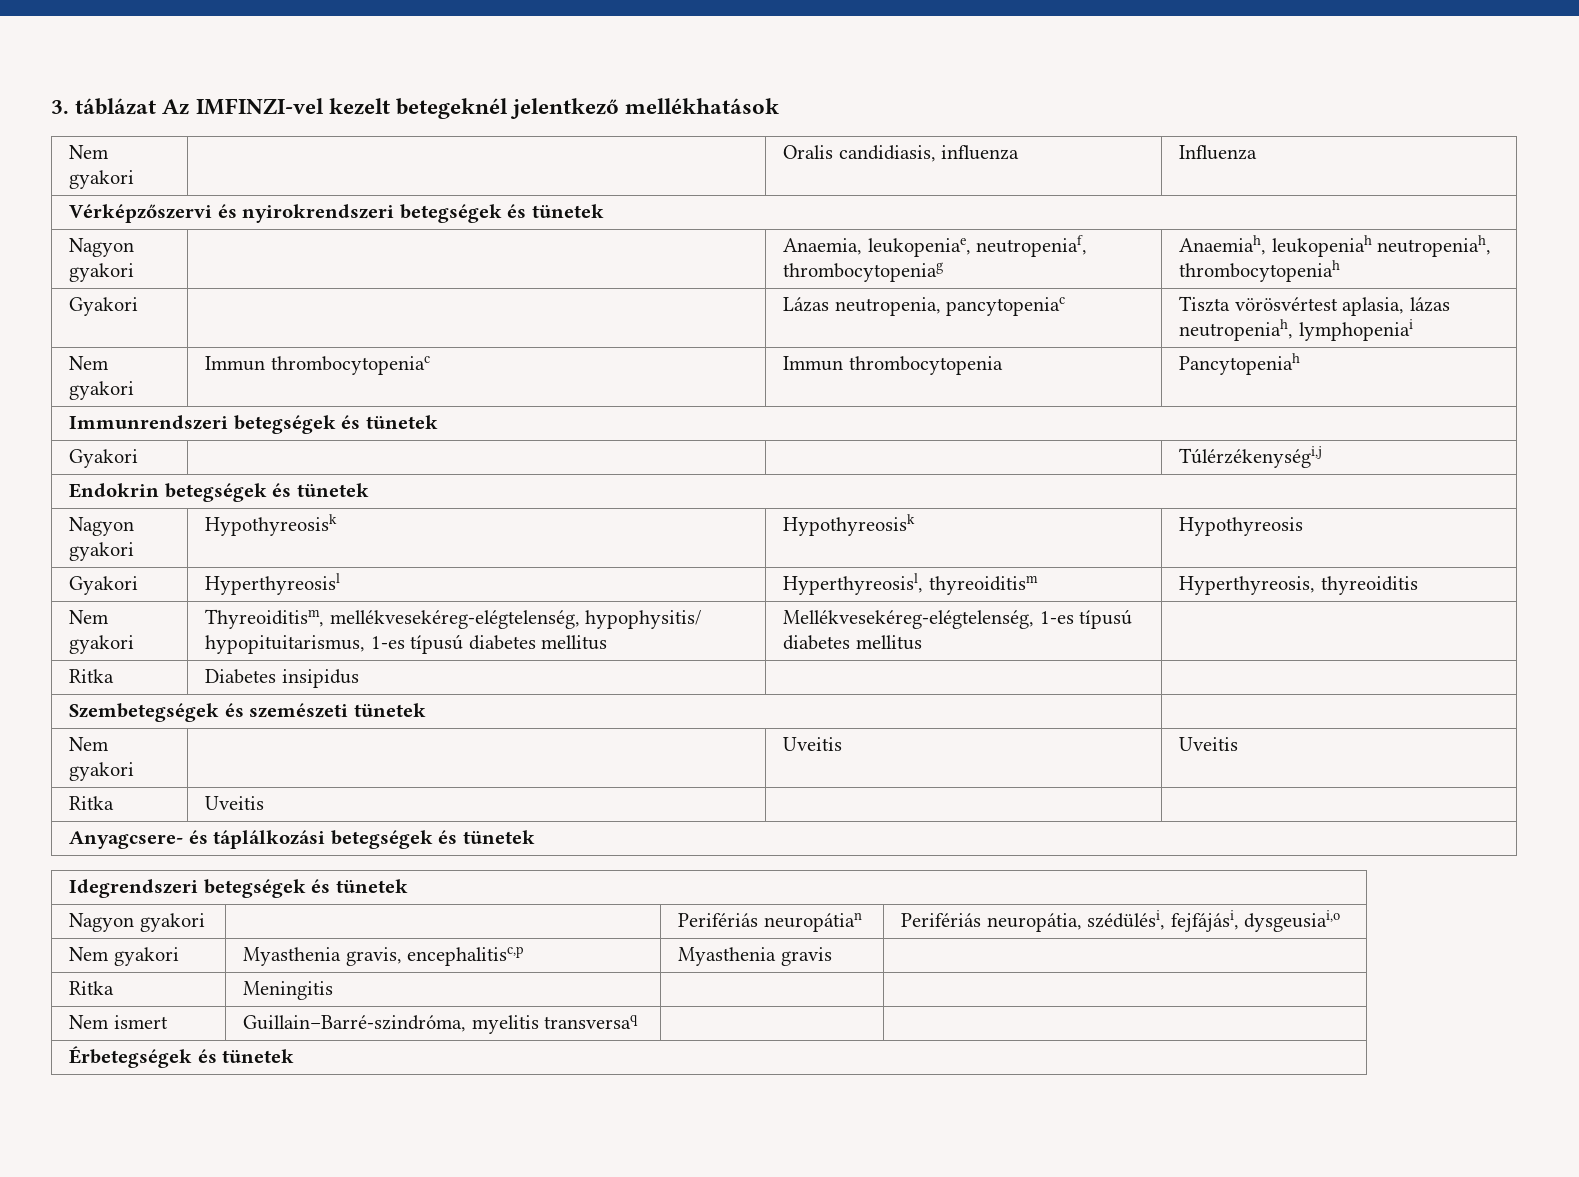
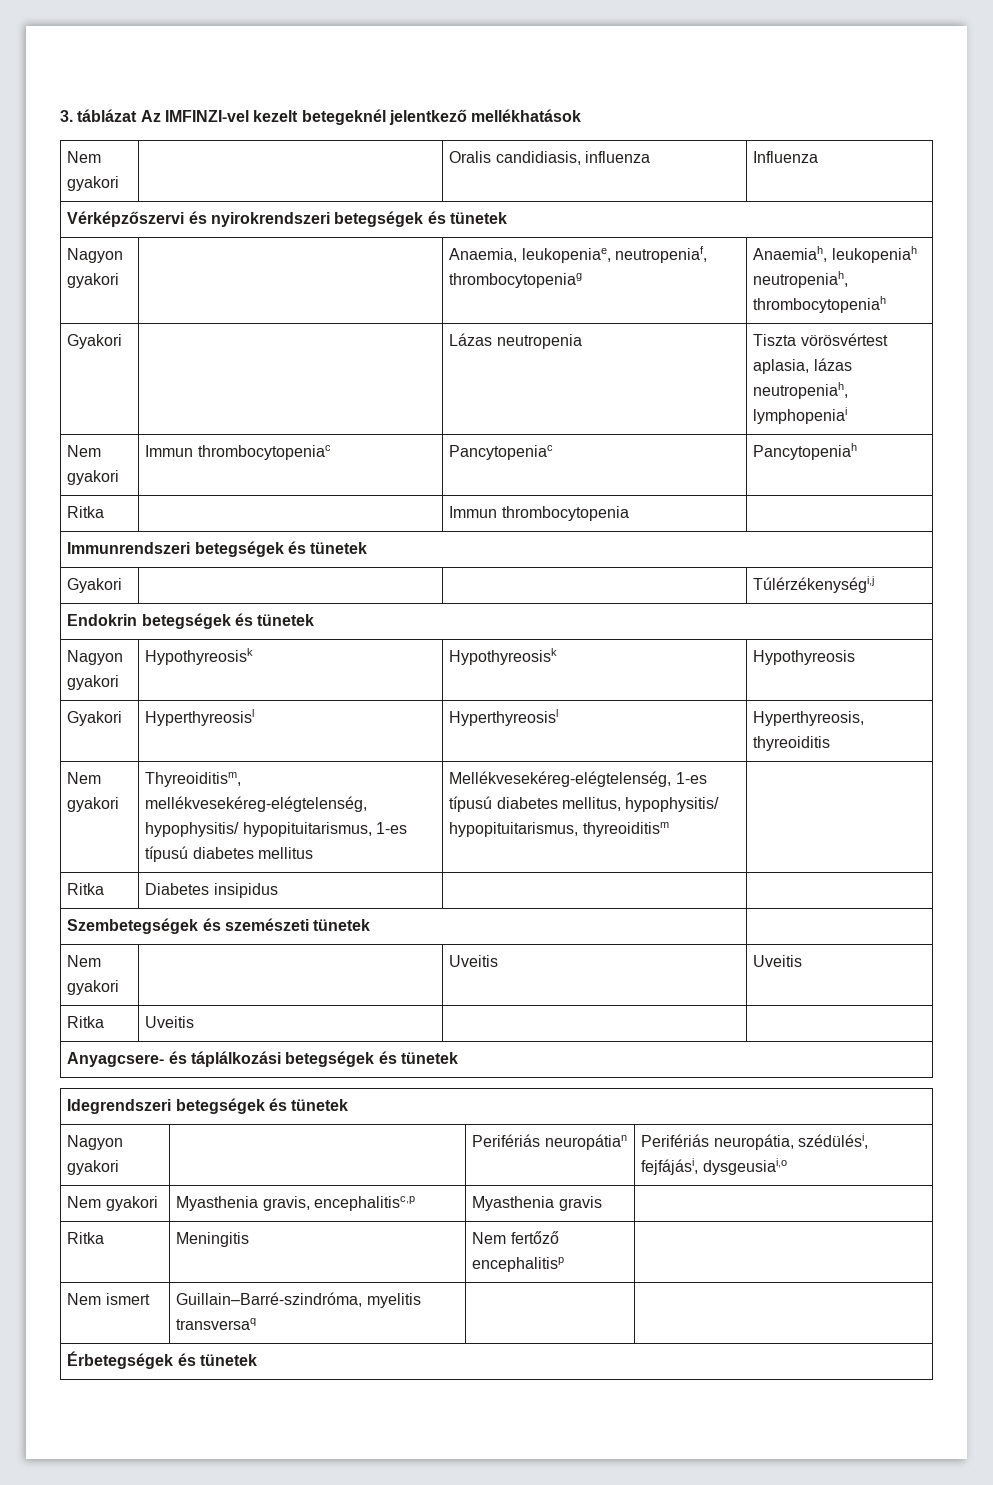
- Gyakori | | Lázas neutropenia, pancytopeniac | Tiszta vörösvértest aplasia, lázas neutropeniah, lymphopeniai
+ Gyakori | | Lázas neutropenia | Tiszta vörösvértest aplasia, lázas neutropeniah, lymphopeniai
- Nem gyakori | Immun thrombocytopeniac | Immun thrombocytopenia | Pancytopeniah
+ Nem gyakori | Immun thrombocytopeniac | Pancytopeniac | Pancytopeniah
+ Ritka | | Immun thrombocytopenia |
- Gyakori | Hyperthyreosisl | Hyperthyreosisl, thyreoiditism | Hyperthyreosis, thyreoiditis
+ Gyakori | Hyperthyreosisl | Hyperthyreosisl | Hyperthyreosis, thyreoiditis
- Nem gyakori | Thyreoiditism, mellékvesekéreg-elégtelenség, hypophysitis/ hypopituitarismus, 1-es típusú diabetes mellitus | Mellékvesekéreg-elégtelenség, 1-es típusú diabetes mellitus |
+ Nem gyakori | Thyreoiditism, mellékvesekéreg-elégtelenség, hypophysitis/ hypopituitarismus, 1-es típusú diabetes mellitus | Mellékvesekéreg-elégtelenség, 1-es típusú diabetes mellitus, hypophysitis/ hypopituitarismus, thyreoiditism |
- Ritka | Meningitis | |
+ Ritka | Meningitis | Nem fertőző encephalitisp |

